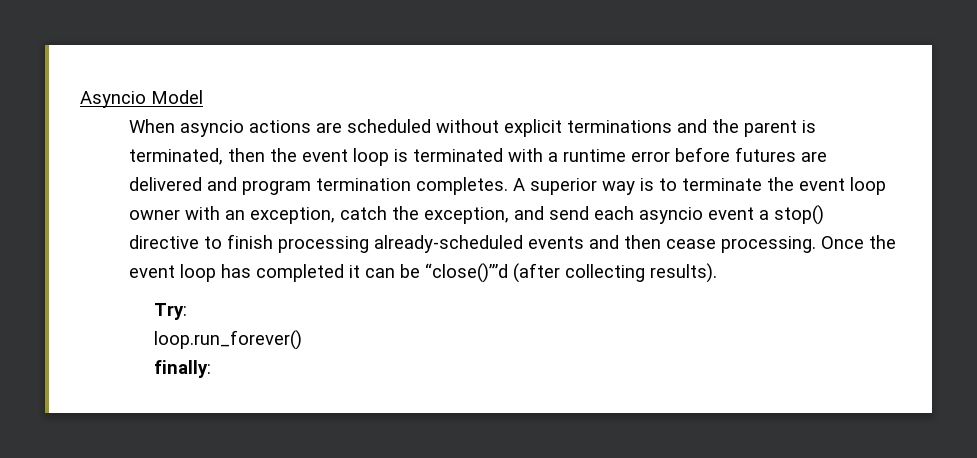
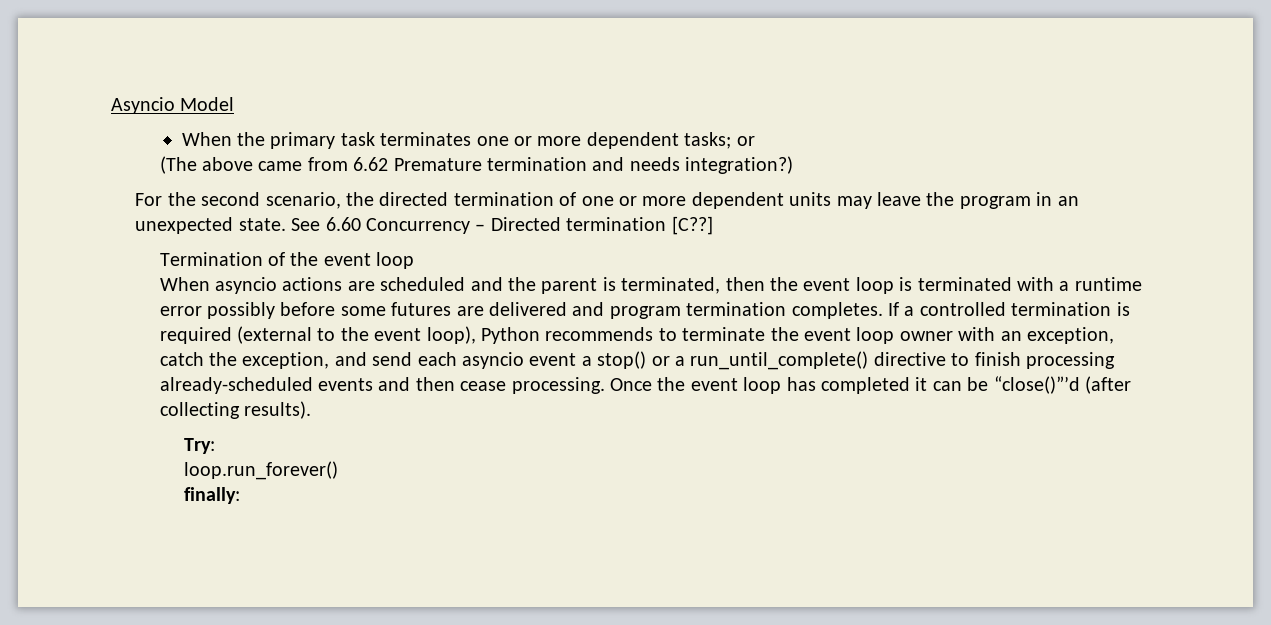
+ When the primary task terminates one or more dependent tasks; or
+ (The above came from 6.62 Premature termination and needs integration?)
+ For the second scenario, the directed termination of one or more dependent units may leave the program in an unexpected state. See 6.60 Concurrency – Directed termination [C??]
+ Termination of the event loop
- When asyncio actions are scheduled without explicit terminations and the parent is terminated, then the event loop is terminated with a runtime error before futures are delivered and program termination completes.
+ When asyncio actions are scheduled and the parent is terminated, then the event loop is terminated with a runtime error possibly before some futures are delivered and program termination completes.
- A superior way is to terminate the event loop owner with an exception, catch the exception, and send each asyncio event a stop() directive to finish processing already-scheduled events and then cease processing.
+ If a controlled termination is required (external to the event loop), Python recommends to terminate the event loop owner with an exception, catch the exception, and send each asyncio event a stop() or a run_until_complete() directive to finish processing already-scheduled events and then cease processing.

